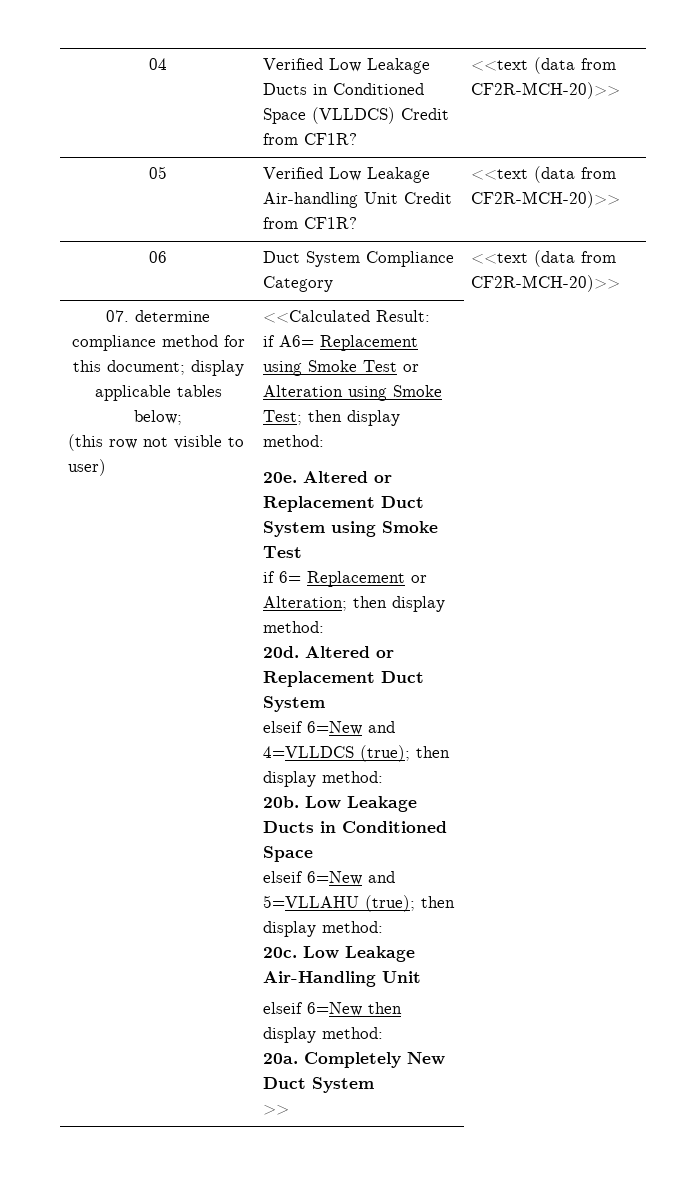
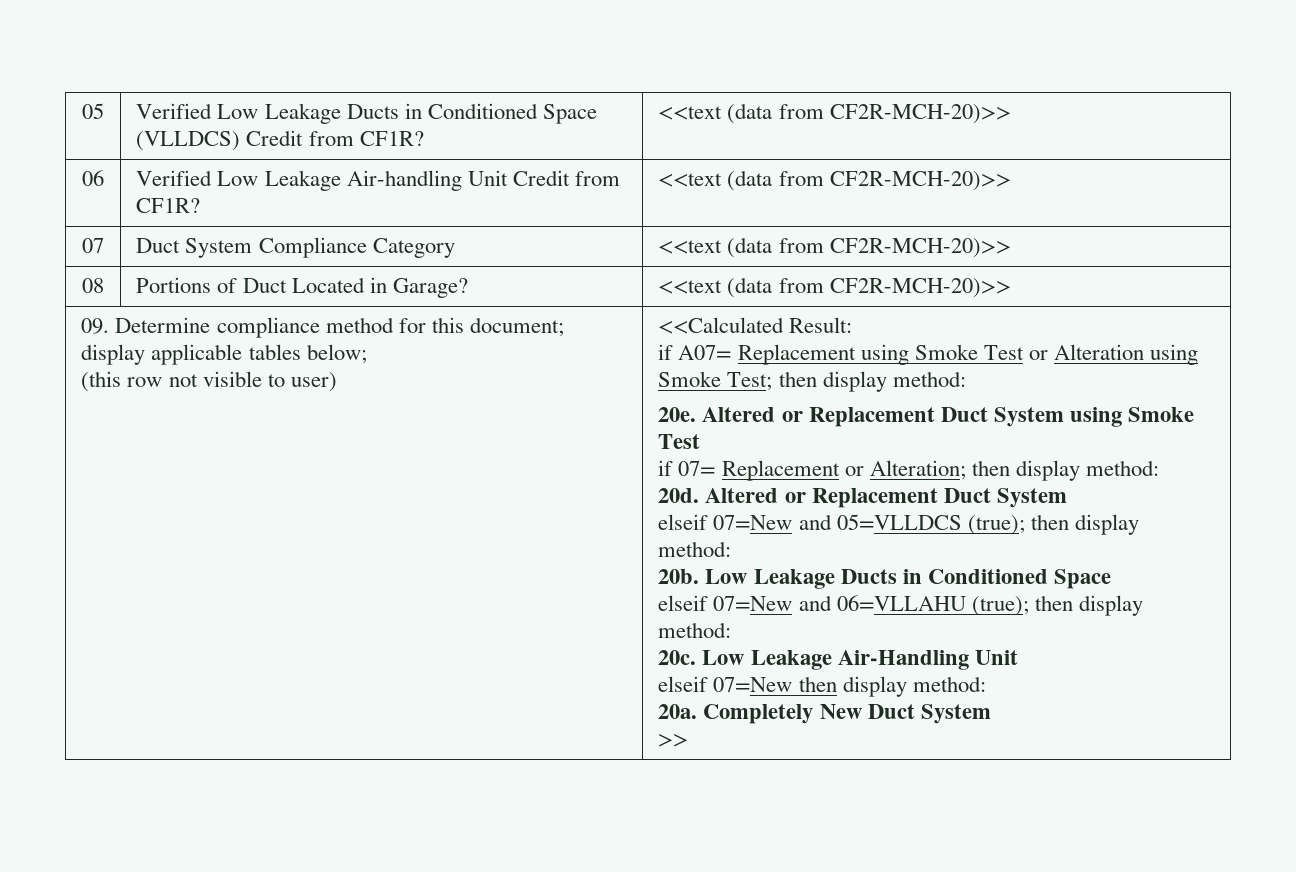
- 04 | Verified Low Leakage Ducts in Conditioned Space (VLLDCS) Credit from CF1R? | <<text (data from CF2R-MCH-20)>>
+ 05 | Verified Low Leakage Ducts in Conditioned Space (VLLDCS) Credit from CF1R? | <<text (data from CF2R-MCH-20)>>
- 05 | Verified Low Leakage Air-handling Unit Credit from CF1R? | <<text (data from CF2R-MCH-20)>>
+ 06 | Verified Low Leakage Air-handling Unit Credit from CF1R? | <<text (data from CF2R-MCH-20)>>
- 06 | Duct System Compliance Category | <<text (data from CF2R-MCH-20)>>
+ 07 | Duct System Compliance Category | <<text (data from CF2R-MCH-20)>>
- 07. determine compliance method for this document; display applicable tables below;
+ 08 | Portions of Duct Located in Garage? | <<text (data from CF2R-MCH-20)>>
+ 09. Determine compliance method for this document; display applicable tables below;
- if A6= Replacement using Smoke Test or Alteration using Smoke Test; then display method:
+ if A07= Replacement using Smoke Test or Alteration using Smoke Test; then display method:
- if 6= Replacement or Alteration; then display method:
+ if 07= Replacement or Alteration; then display method:
- elseif 6=New and 4=VLLDCS (true); then display method:
+ elseif 07=New and 05=VLLDCS (true); then display method:
- elseif 6=New and 5=VLLAHU (true); then display method:
+ elseif 07=New and 06=VLLAHU (true); then display method:
- elseif 6=New then display method:
+ elseif 07=New then display method:

